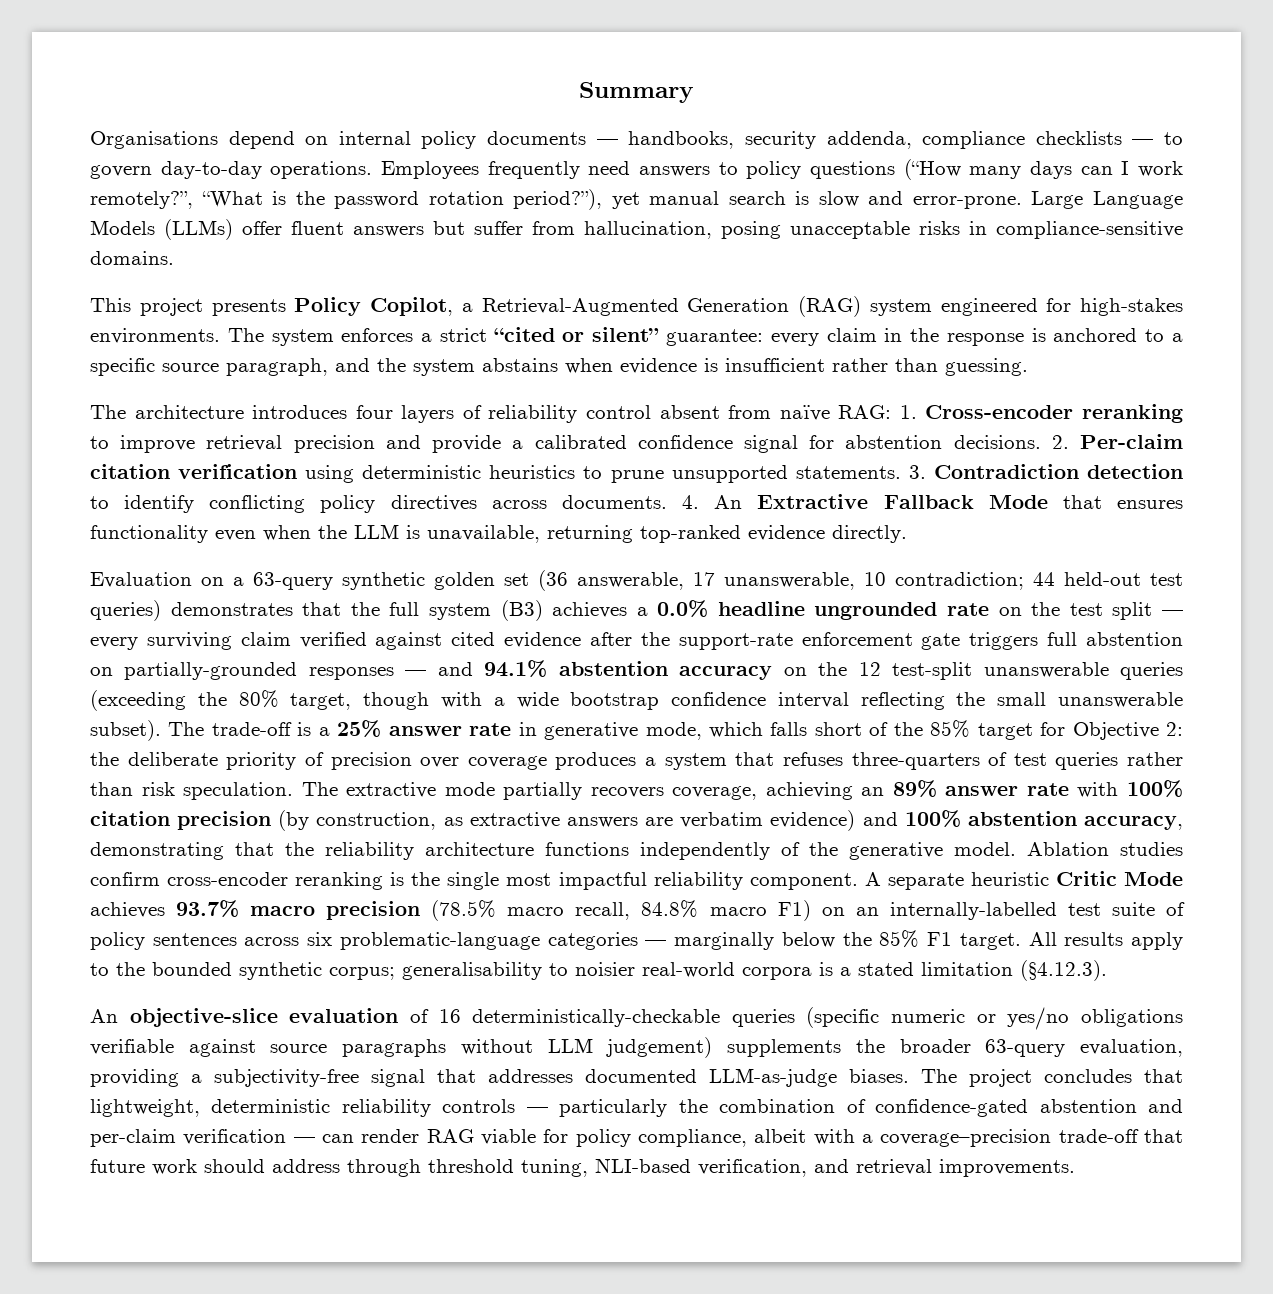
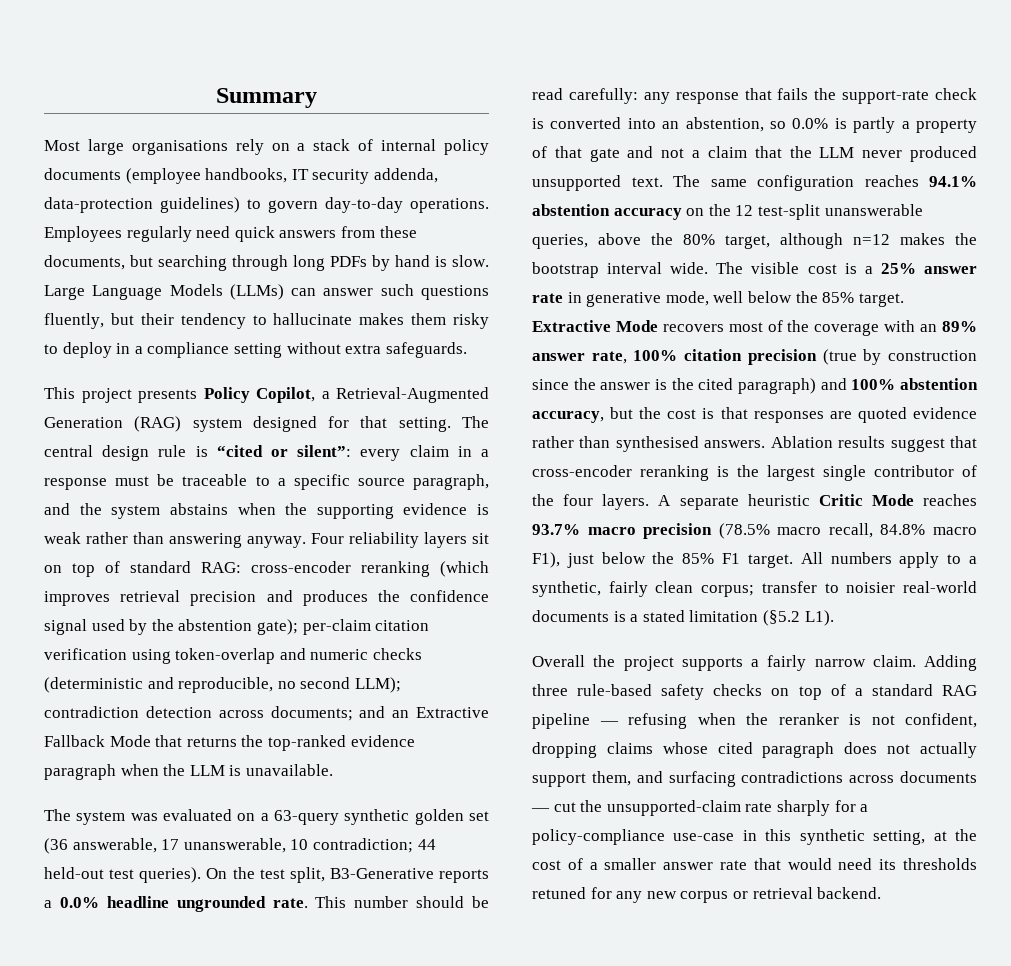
- Organisations depend on internal policy documents — handbooks, security addenda, compliance checklists — to govern day-to-day operations.
+ Most large organisations rely on a stack of internal policy documents (employee handbooks, IT security addenda, data-protection guidelines) to govern day-to-day operations.
- Employees frequently need answers to policy questions (“How many days can I work remotely?”, “What is the password rotation period?”), yet manual search is slow and error-prone. Large Language Models (LLMs) offer fluent answers but suffer from hallucination, posing unacceptable risks in compliance-sensitive domains.
+ Employees regularly need quick answers from these documents, but searching through long PDFs by hand is slow. Large Language Models (LLMs) can answer such questions fluently, but their tendency to hallucinate makes them risky to deploy in a compliance setting without extra safeguards.
- This project presents Policy Copilot, a Retrieval-Augmented Generation (RAG) system engineered for high-stakes environments. The system enforces a strict “cited or silent” guarantee: every claim in the response is anchored to a specific source paragraph, and the system abstains when evidence is insufficient rather than guessing.
- The architecture introduces four layers of reliability control absent from naïve RAG: 1. Cross-encoder reranking to improve retrieval precision and provide a calibrated confidence signal for abstention decisions. 2. Per-claim citation verification using deterministic heuristics to prune unsupported statements. 3. Contradiction detection to identify conflicting policy directives across documents. 4. An Extractive Fallback Mode that ensures functionality even when the LLM is unavailable, returning top-ranked evidence directly.
- Evaluation on a 63-query synthetic golden set (36 answerable, 17 unanswerable, 10 contradiction;
+ This project presents Policy Copilot, a Retrieval-Augmented Generation (RAG) system designed for that setting. The central design rule is “cited or silent”: every claim in a response must be traceable to a specific source paragraph, and the system abstains when the supporting evidence is weak rather than answering anyway. Four reliability layers sit on top of standard RAG: cross-encoder reranking (which improves retrieval precision and produces the confidence signal used by the abstention gate); per-claim citation verification using token-overlap and numeric checks (deterministic and reproducible, no second LLM); contradiction detection across documents; and an Extractive Fallback Mode that returns the top-ranked evidence paragraph when the LLM is unavailable.
+ The system was evaluated on a 63-query synthetic golden set (36 answerable, 17 unanswerable, 10 contradiction;
- 44 held-out test queries) demonstrates that the full system (B3) achieves a 0.0% headline ungrounded rate on the test split — every surviving claim verified against cited evidence after the support-rate enforcement gate triggers full abstention on partially-grounded responses — and 94.1% abstention accuracy on the 12 test-split unanswerable queries (exceeding the 80% target, though with a wide bootstrap confidence interval reflecting the small unanswerable subset). The trade-off is a 25% answer rate in generative mode, which falls short of the 85% target for Objective 2: the deliberate priority of precision over coverage produces a system that refuses three-quarters of test queries rather than risk speculation. The extractive mode partially recovers coverage, achieving an 89% answer rate with 100% citation precision (by construction, as extractive answers are verbatim evidence) and 100% abstention accuracy, demonstrating that the reliability architecture functions independently of the generative model. Ablation studies confirm cross-encoder reranking is the single most impactful reliability component.
+ 44 held-out test queries). On the test split, B3-Generative reports a 0.0% headline ungrounded rate. This number should be read carefully: any response that fails the support-rate check is converted into an abstention, so 0.0% is partly a property of that gate and not a claim that the LLM never produced unsupported text. The same configuration reaches 94.1% abstention accuracy on the 12 test-split unanswerable queries, above the 80% target, although n=12 makes the bootstrap interval wide. The visible cost is a 25% answer rate in generative mode, well below the 85% target. Extractive Mode recovers most of the coverage with an 89% answer rate, 100% citation precision (true by construction since the answer is the cited paragraph) and 100% abstention accuracy, but the cost is that responses are quoted evidence rather than synthesised answers. Ablation results suggest that cross-encoder reranking is the largest single contributor of the four layers.
- A separate heuristic Critic Mode achieves 93.7% macro precision (78.5% macro recall, 84.8% macro F1) on an internally-labelled test suite of policy sentences across six problematic-language categories — marginally below the 85% F1 target.
+ A separate heuristic Critic Mode reaches 93.7% macro precision (78.5% macro recall, 84.8% macro F1), just below the 85% F1 target.
- All results apply to the bounded synthetic corpus; generalisability to noisier real-world corpora is a stated limitation (§4.12.3).
- An objective-slice evaluation of 16 deterministically-checkable queries (specific numeric or yes/no obligations verifiable against source paragraphs without LLM judgement) supplements the broader 63-query evaluation, providing a subjectivity-free signal that addresses documented LLM-as-judge biases. The project concludes that lightweight, deterministic reliability controls — particularly the combination of confidence-gated abstention and per-claim verification — can render RAG viable for policy compliance, albeit with a coverage–precision trade-off that future work should address through threshold tuning, NLI-based verification, and retrieval improvements.
+ All numbers apply to a synthetic, fairly clean corpus; transfer to noisier real-world documents is a stated limitation (§5.2 L1).
+ Overall the project supports a fairly narrow claim. Adding three rule-based safety checks on top of a standard RAG pipeline — refusing when the reranker is not confident, dropping claims whose cited paragraph does not actually support them, and surfacing contradictions across documents — cut the unsupported-claim rate sharply for a policy-compliance use-case in this synthetic setting, at the cost of a smaller answer rate that would need its thresholds retuned for any new corpus or retrieval backend.

